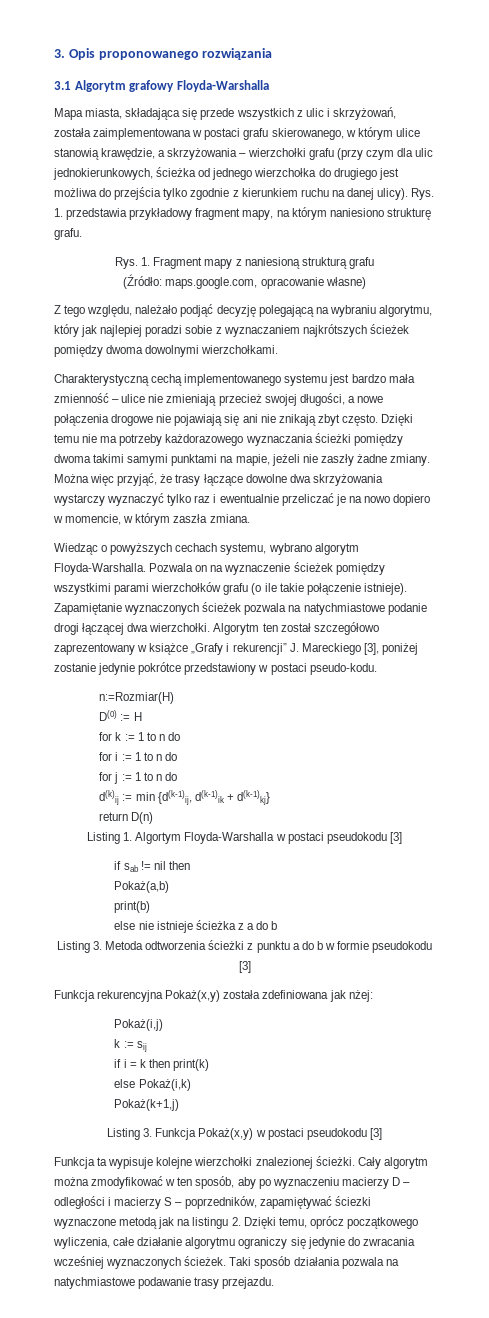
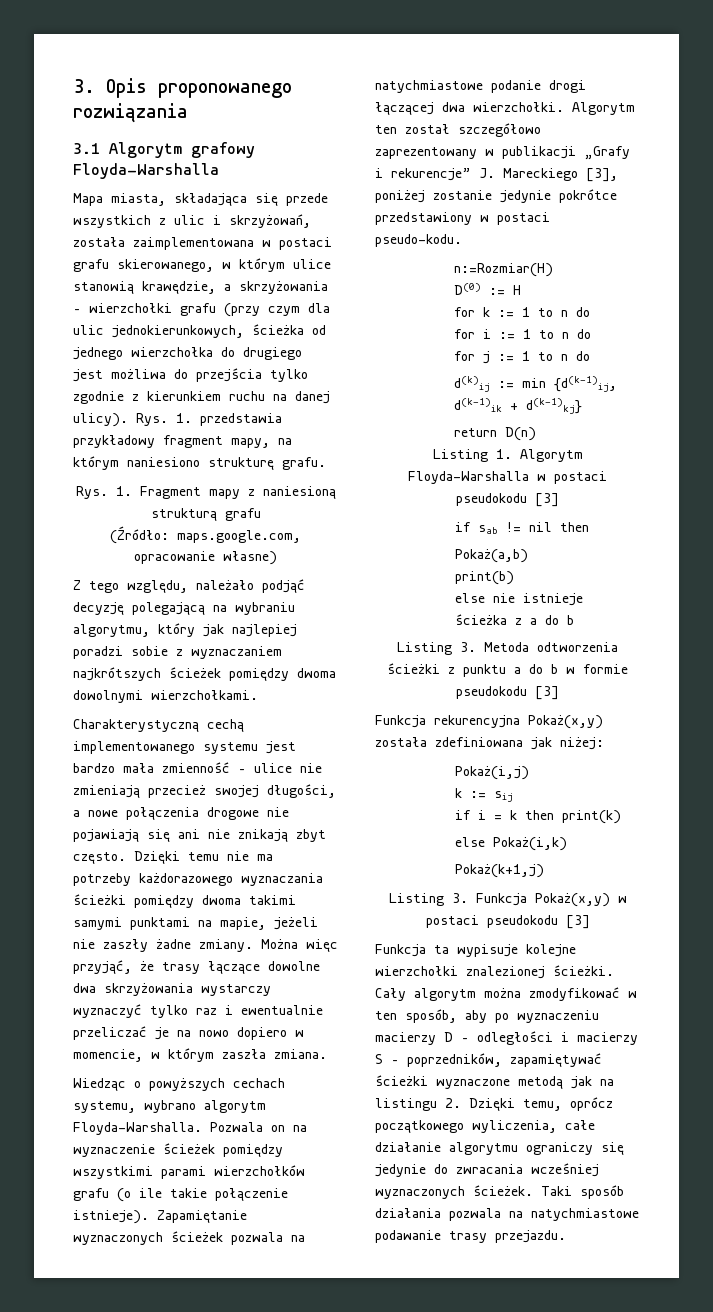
- Algorytm ten został szczegółowo zaprezentowany w książce „Grafy i rekurencji” J. Mareckiego [3], poniżej zostanie jedynie pokrótce przedstawiony w postaci pseudo-kodu.
+ Algorytm ten został szczegółowo zaprezentowany w publikacji „Grafy i rekurencje” J. Mareckiego [3], poniżej zostanie jedynie pokrótce przedstawiony w postaci pseudo-kodu.
- Listing 1. Algortym Floyda-Warshalla w postaci pseudokodu [3]
+ Listing 1. Algorytm Floyda-Warshalla w postaci pseudokodu [3]
- Funkcja rekurencyjna Pokaż(x,y) została zdefiniowana jak nżej:
+ Funkcja rekurencyjna Pokaż(x,y) została zdefiniowana jak niżej:
- Cały algorytm można zmodyfikować w ten sposób, aby po wyznaczeniu macierzy D – odległości i macierzy S – poprzedników, zapamiętywać ściezki wyznaczone metodą jak na listingu 2. Dzięki temu, oprócz początkowego wyliczenia, całe działanie algorytmu ograniczy się jedynie do zwracania wcześniej wyznaczonych ścieżek.
+ Cały algorytm można zmodyfikować w ten sposób, aby po wyznaczeniu macierzy D – odległości i macierzy S – poprzedników, zapamiętywać ścieżki wyznaczone metodą jak na listingu 2. Dzięki temu, oprócz początkowego wyliczenia, całe działanie algorytmu ograniczy się jedynie do zwracania wcześniej wyznaczonych ścieżek.

